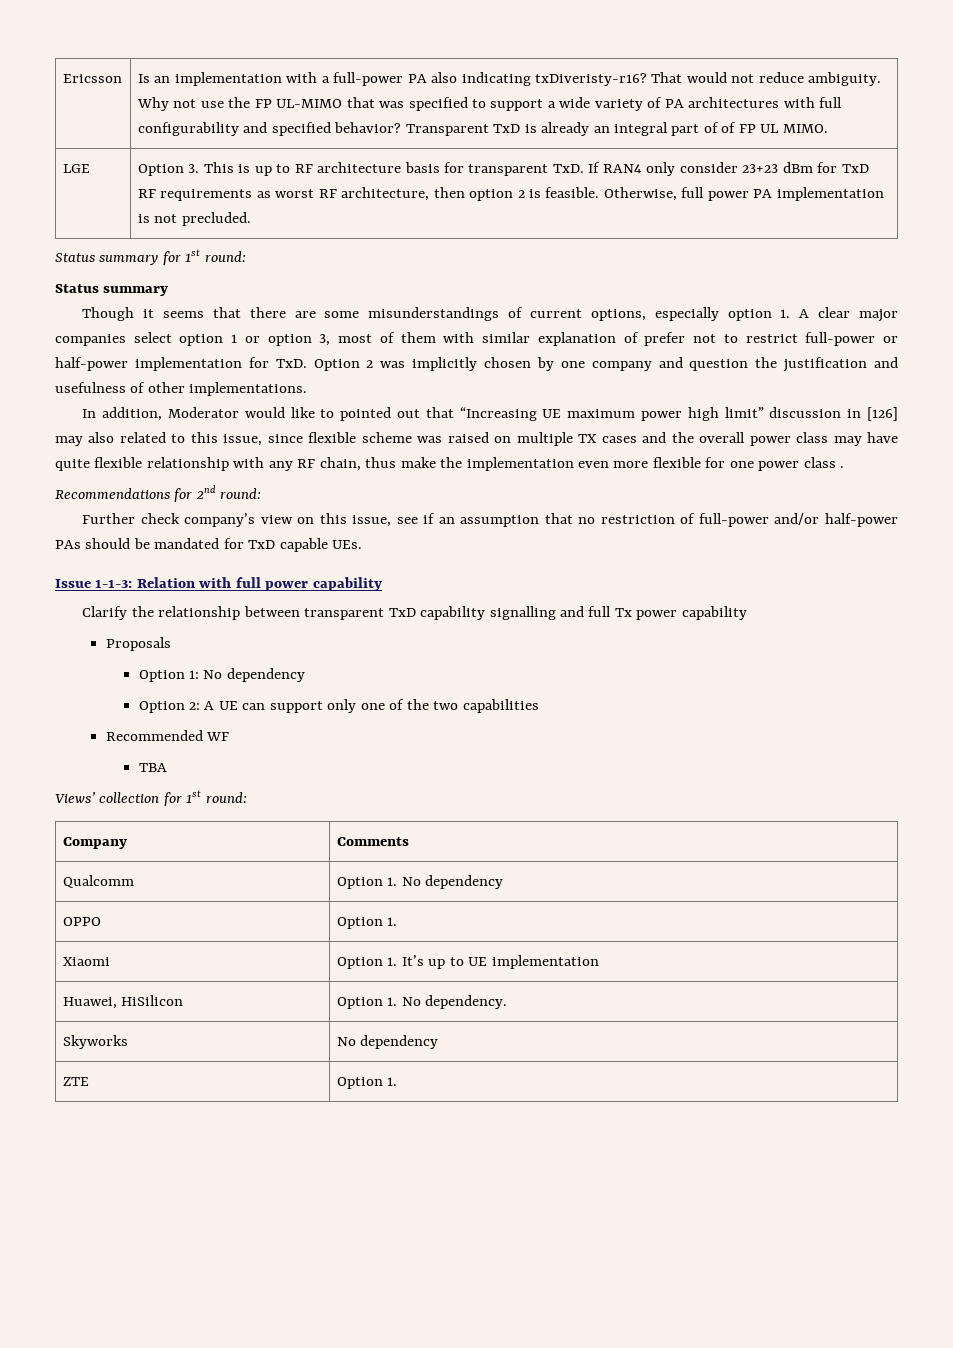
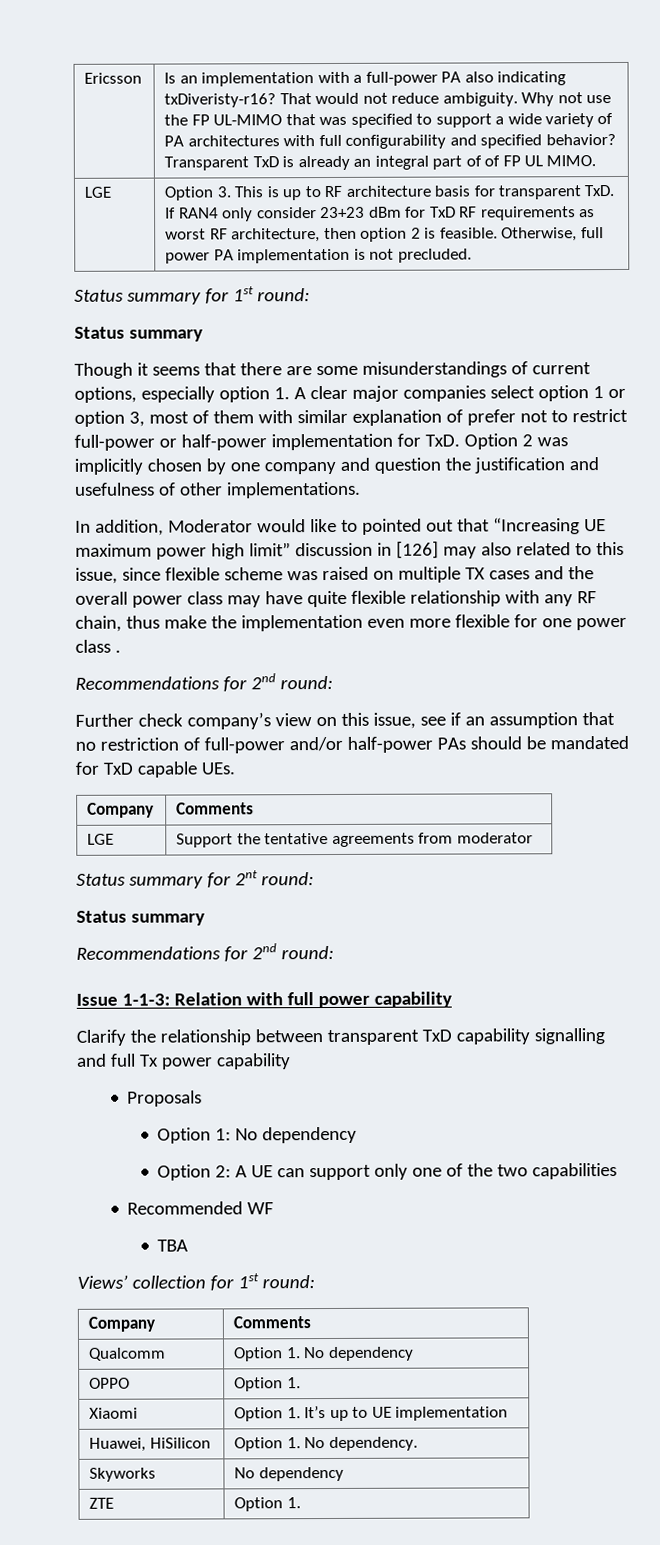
  Further check company’s view on this issue, see if an assumption that no restriction of full-power and/or half-power PAs should be mandated for TxD capable UEs.
+ Company | Comments
+ LGE | Support the tentative agreements from moderator
+ Status summary for 2nt round:
+ Status summary
+ Recommendations for 2nd round:

